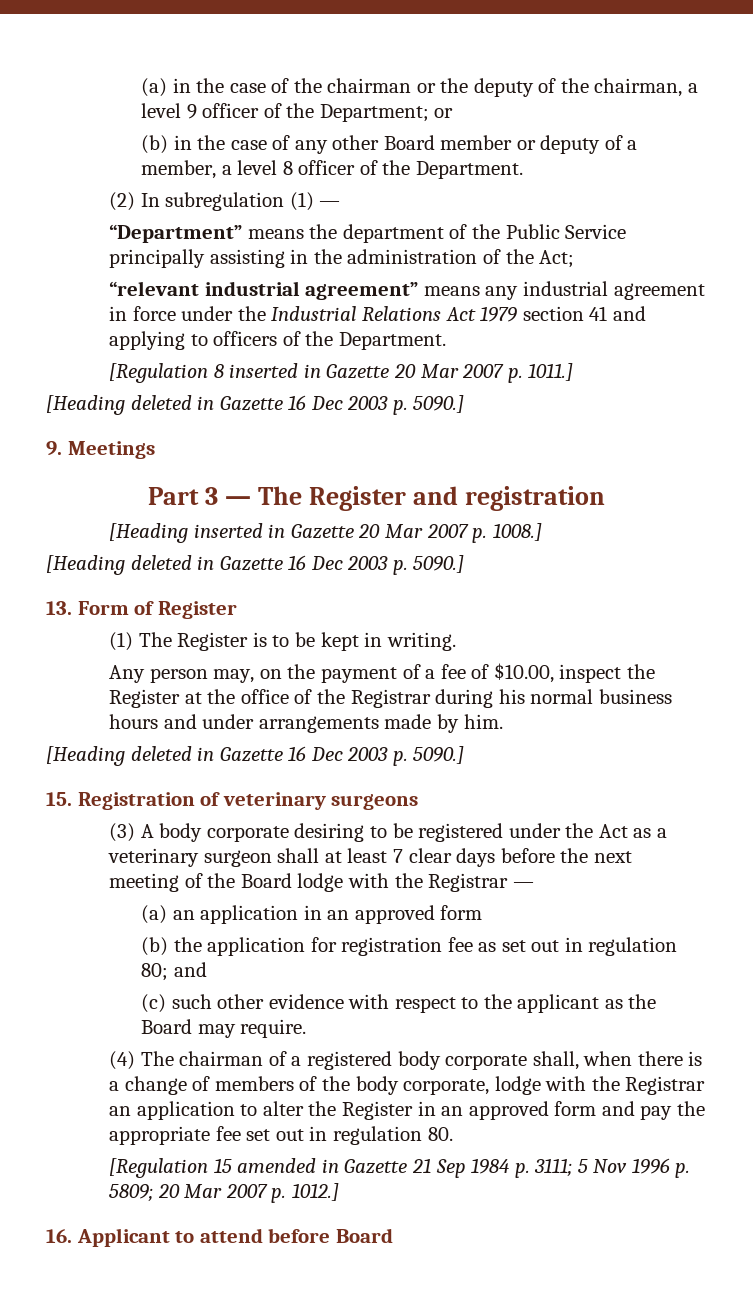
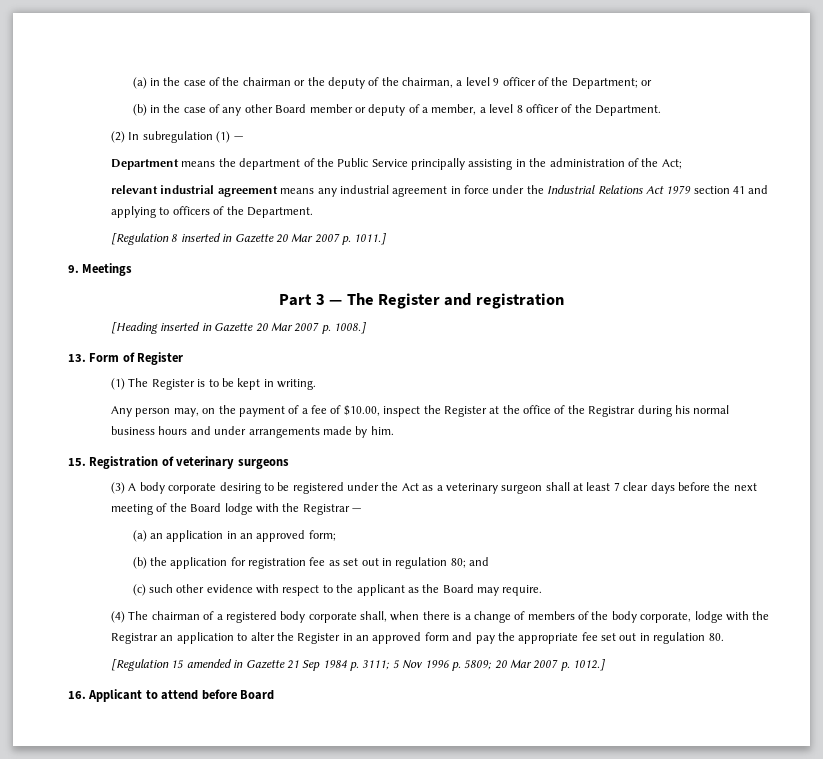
- “Department” means the department of the Public Service principally assisting in the administration of the Act;
+ Department means the department of the Public Service principally assisting in the administration of the Act;
- “relevant industrial agreement” means any industrial agreement in force under the Industrial Relations Act 1979 section 41 and applying to officers of the Department.
+ relevant industrial agreement means any industrial agreement in force under the Industrial Relations Act 1979 section 41 and applying to officers of the Department.
  [Regulation 8 inserted in Gazette 20 Mar 2007 p. 1011.]
- [Heading deleted in Gazette 16 Dec 2003 p. 5090.]
  [Heading inserted in Gazette 20 Mar 2007 p. 1008.]
- [Heading deleted in Gazette 16 Dec 2003 p. 5090.]
  Any person may, on the payment of a fee of $10.00, inspect the Register at the office of the Registrar during his normal business hours and under arrangements made by him.
- [Heading deleted in Gazette 16 Dec 2003 p. 5090.]
- (a) an application in an approved form
+ (a) an application in an approved form;

